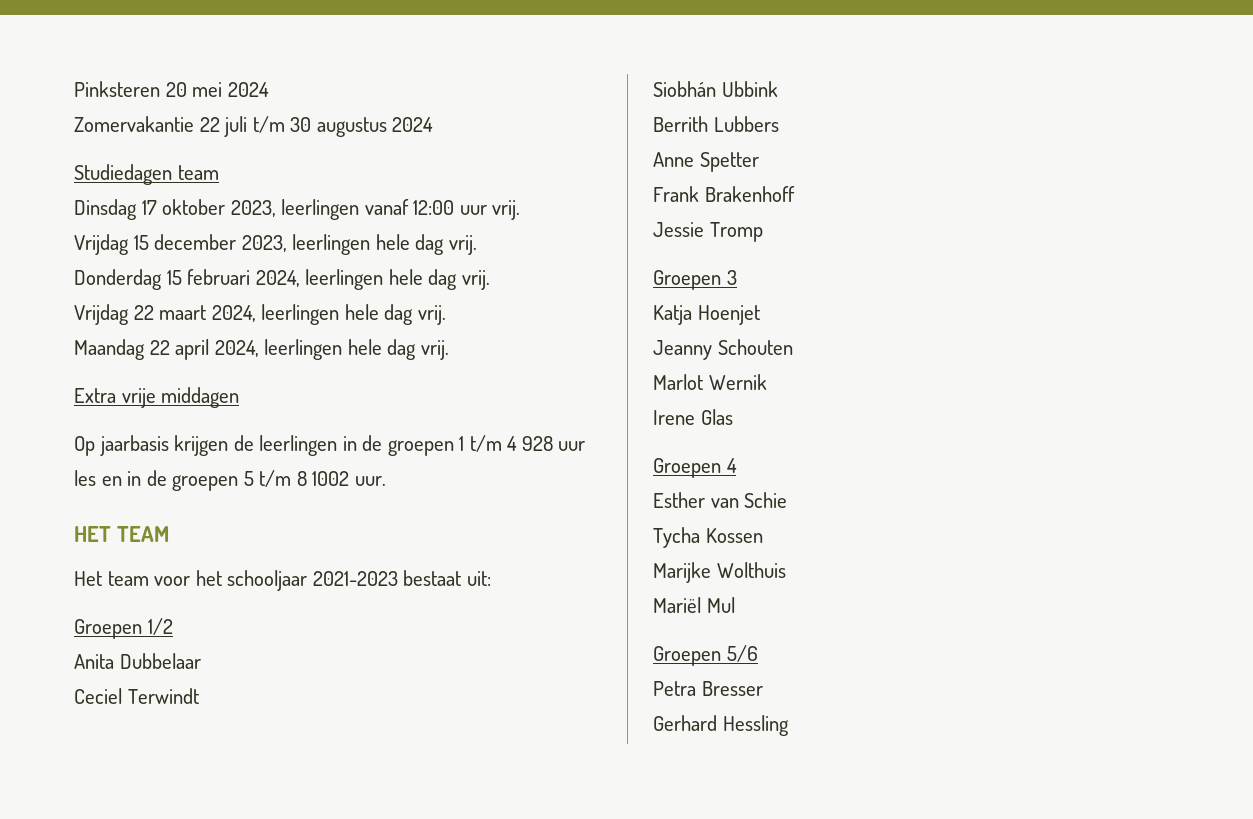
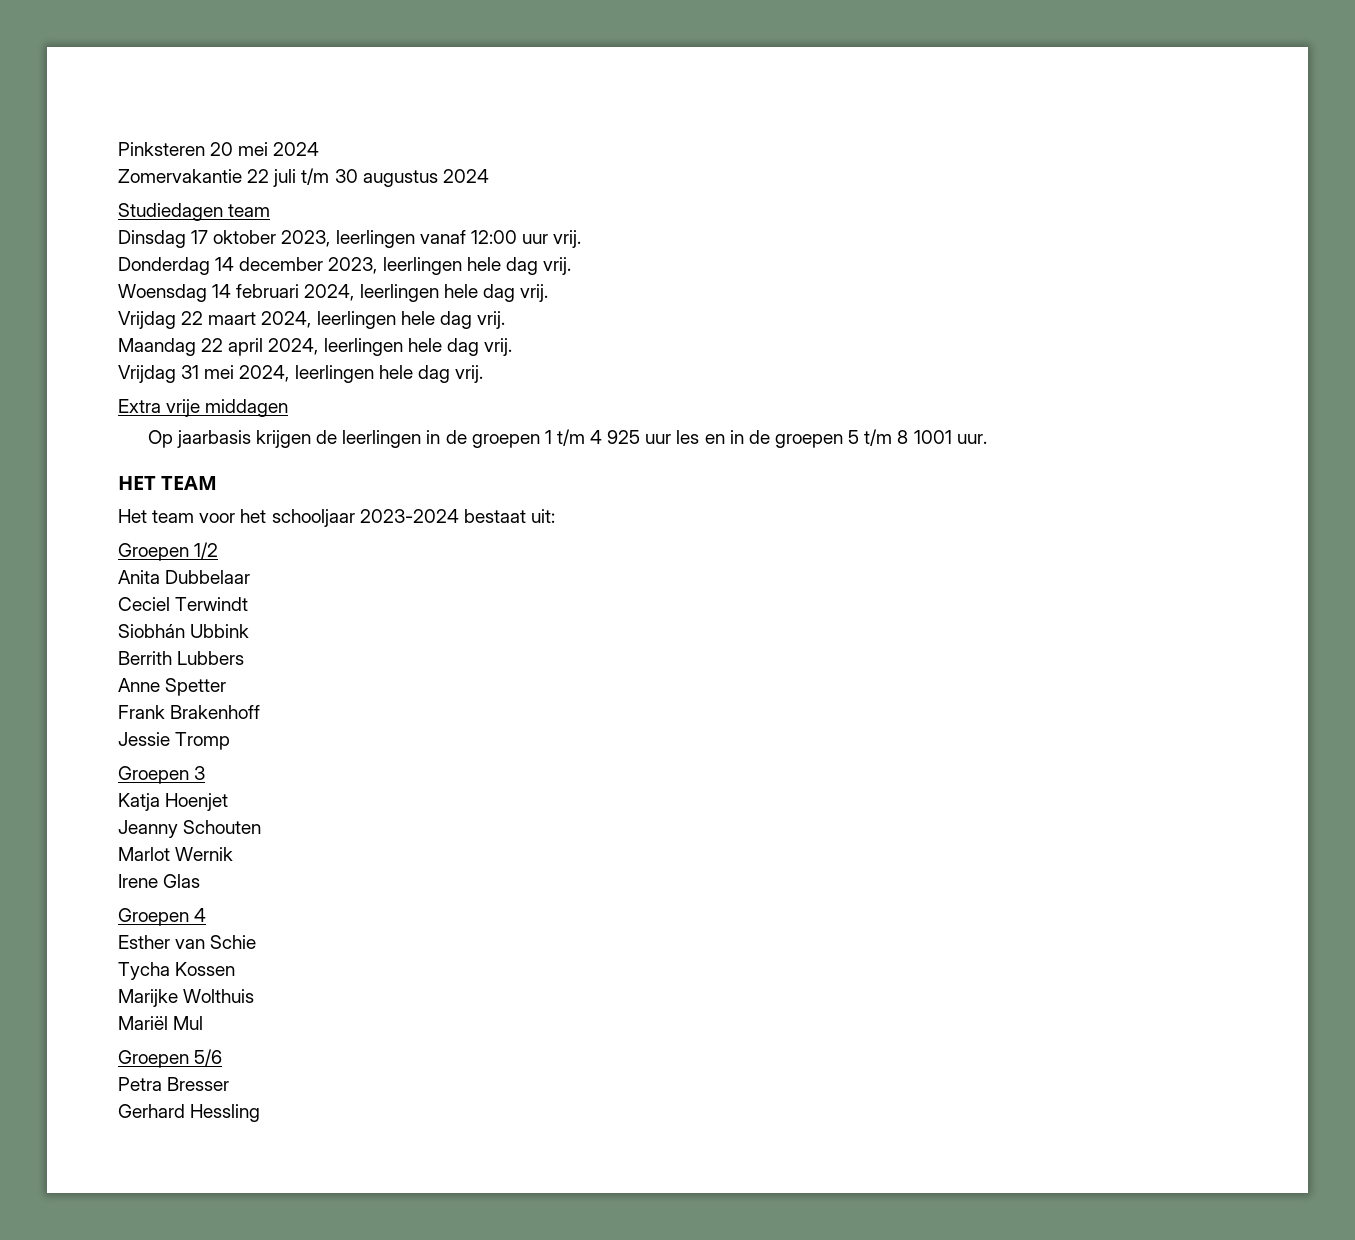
- Vrijdag 15 december 2023, leerlingen hele dag vrij.
+ Donderdag 14 december 2023, leerlingen hele dag vrij.
- Donderdag 15 februari 2024, leerlingen hele dag vrij.
+ Woensdag 14 februari 2024, leerlingen hele dag vrij.
+ Vrijdag 31 mei 2024, leerlingen hele dag vrij.
- Op jaarbasis krijgen de leerlingen in de groepen 1 t/m 4 928 uur les en in de groepen 5 t/m 8 1002 uur.
+ Op jaarbasis krijgen de leerlingen in de groepen 1 t/m 4 925 uur les en in de groepen 5 t/m 8 1001 uur.
- Het team voor het schooljaar 2021-2023 bestaat uit:
+ Het team voor het schooljaar 2023-2024 bestaat uit:

